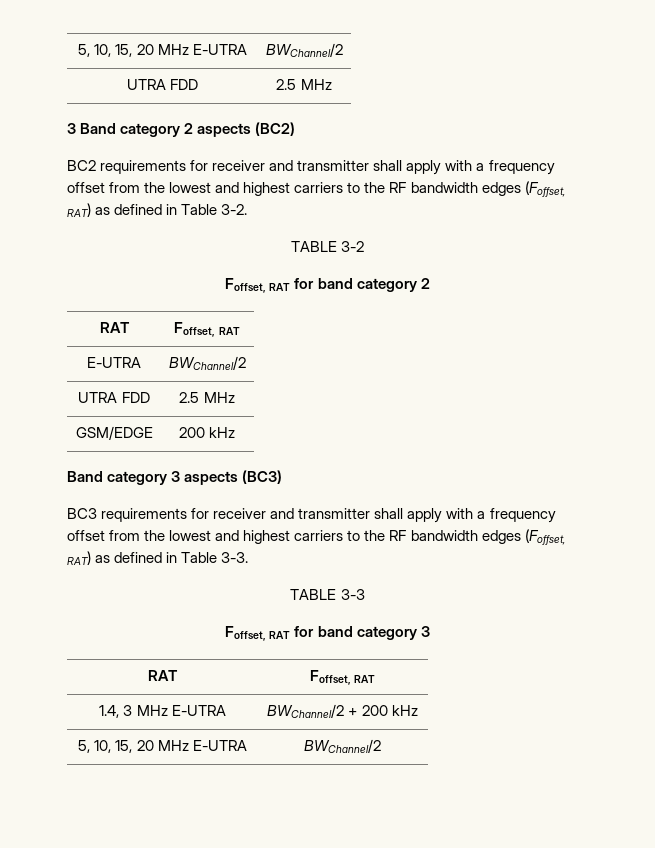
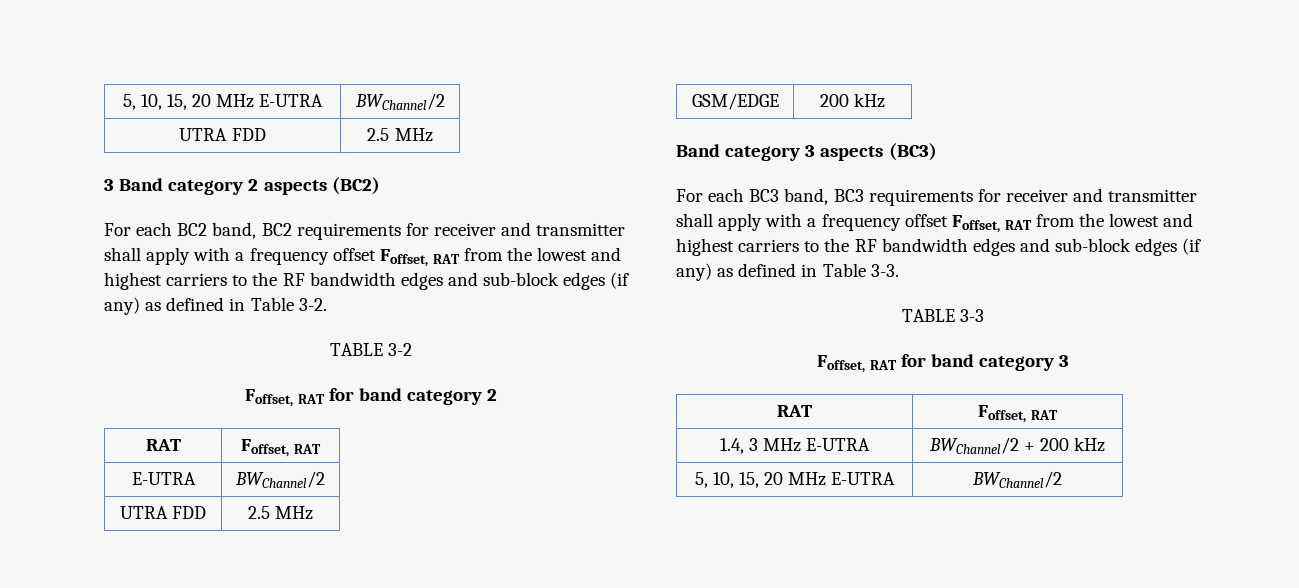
- BC2 requirements for receiver and transmitter shall apply with a frequency offset from the lowest and highest carriers to the RF bandwidth edges (Foffset, RAT) as defined in Table 3-2.
+ For each BC2 band, BC2 requirements for receiver and transmitter shall apply with a frequency offset Foffset, RAT from the lowest and highest carriers to the RF bandwidth edges and sub-block edges (if any) as defined in Table 3-2.
- BC3 requirements for receiver and transmitter shall apply with a frequency offset from the lowest and highest carriers to the RF bandwidth edges (Foffset, RAT) as defined in Table 3-3.
+ For each BC3 band, BC3 requirements for receiver and transmitter shall apply with a frequency offset Foffset, RAT from the lowest and highest carriers to the RF bandwidth edges and sub-block edges (if any) as defined in Table 3-3.

